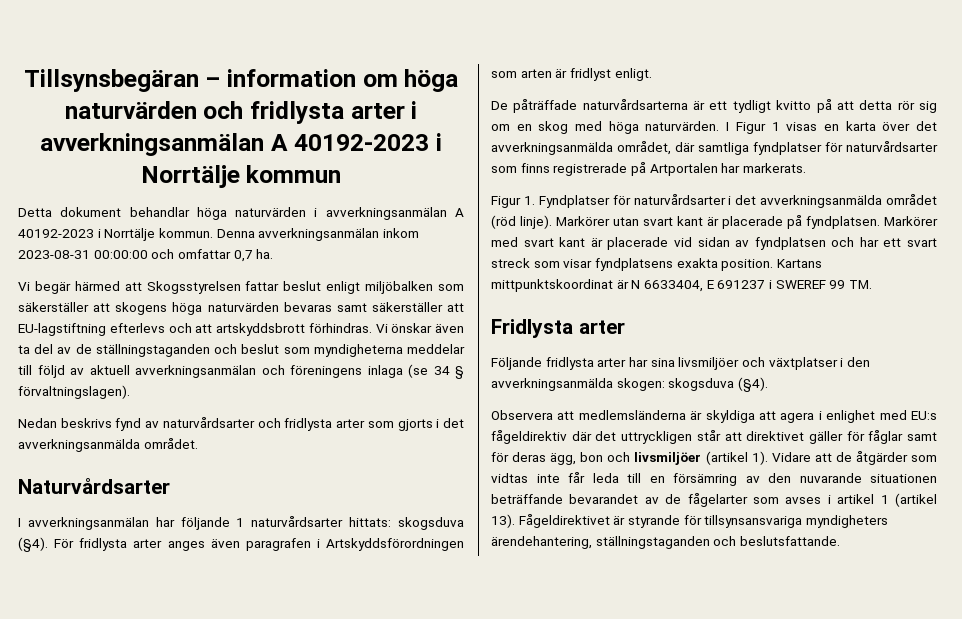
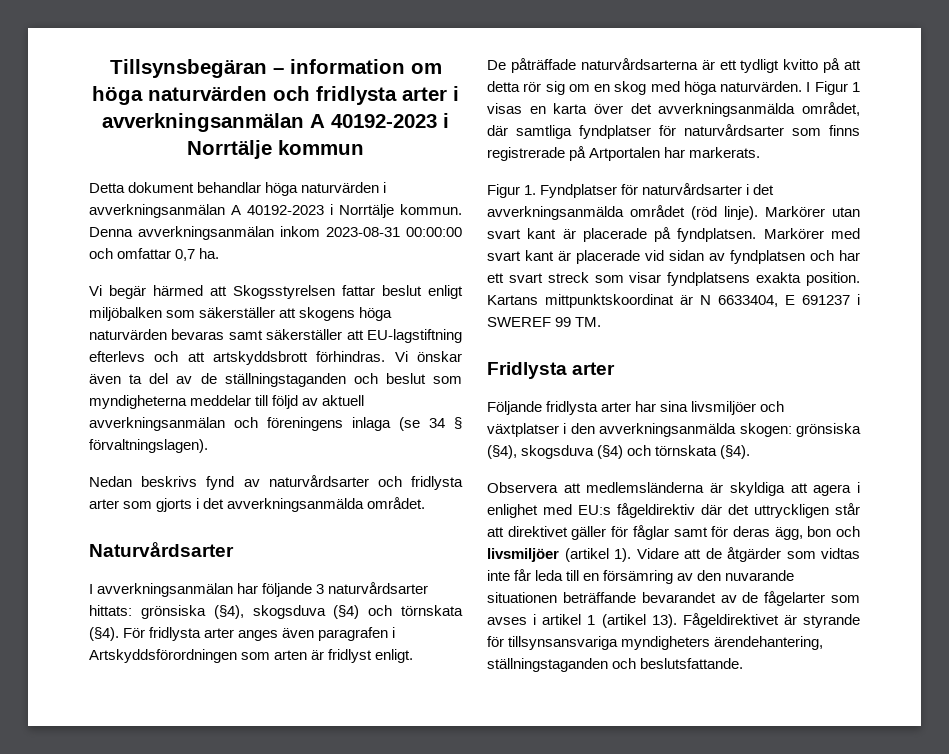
- I avverkningsanmälan har följande 1 naturvårdsarter hittats: skogsduva (§4).
+ I avverkningsanmälan har följande 3 naturvårdsarter hittats: grönsiska (§4), skogsduva (§4) och törnskata (§4).
- Följande fridlysta arter har sina livsmiljöer och växtplatser i den avverkningsanmälda skogen: skogsduva (§4).
+ Följande fridlysta arter har sina livsmiljöer och växtplatser i den avverkningsanmälda skogen: grönsiska (§4), skogsduva (§4) och törnskata (§4).

